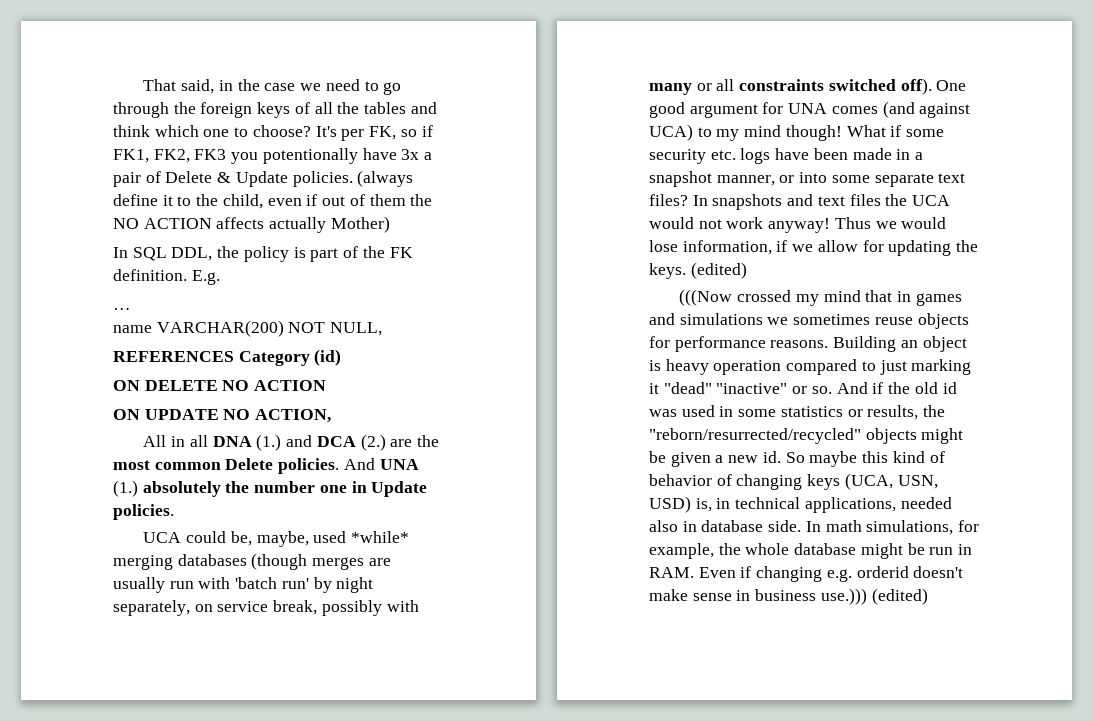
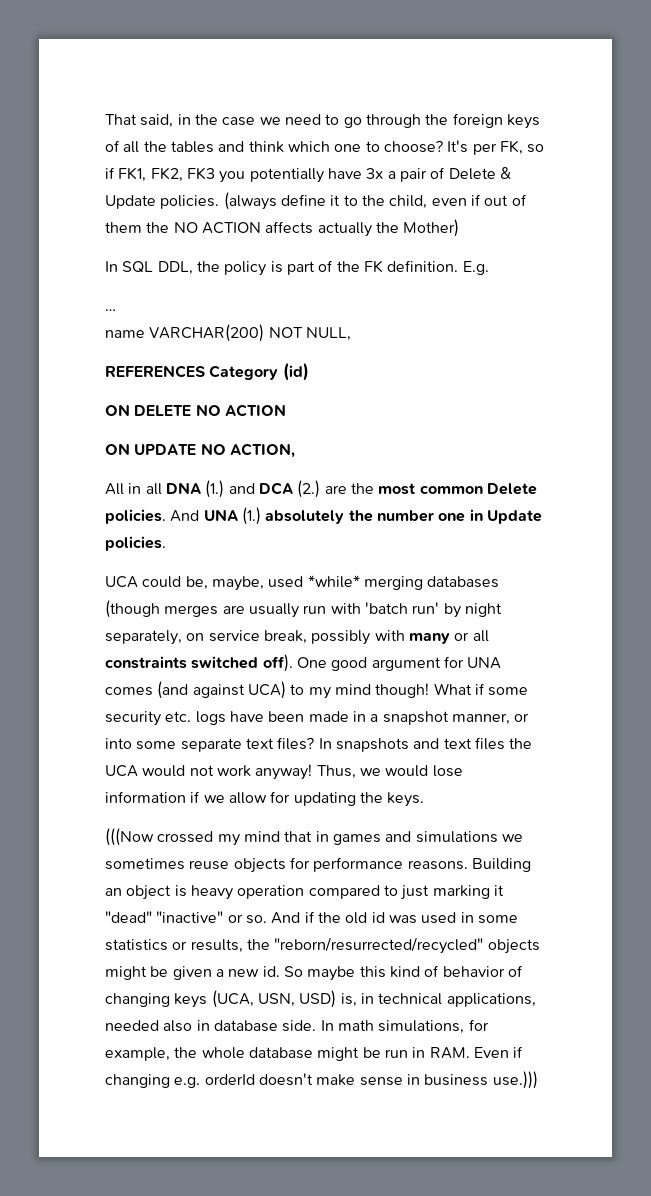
- It's per FK, so if FK1, FK2, FK3 you potentionally have 3x a pair of Delete & Update policies.
+ It's per FK, so if FK1, FK2, FK3 you potentially have 3x a pair of Delete & Update policies.
- (always define it to the child, even if out of them the NO ACTION affects actually Mother)
+ (always define it to the child, even if out of them the NO ACTION affects actually the Mother)
- Thus we would lose information, if we allow for updating the keys. (edited)
+ Thus, we would lose information if we allow for updating the keys.
- In math simulations, for example, the whole database might be run in RAM. Even if changing e.g. orderid doesn't make sense in business use.))) (edited)
+ In math simulations, for example, the whole database might be run in RAM. Even if changing e.g. orderId doesn't make sense in business use.)))

